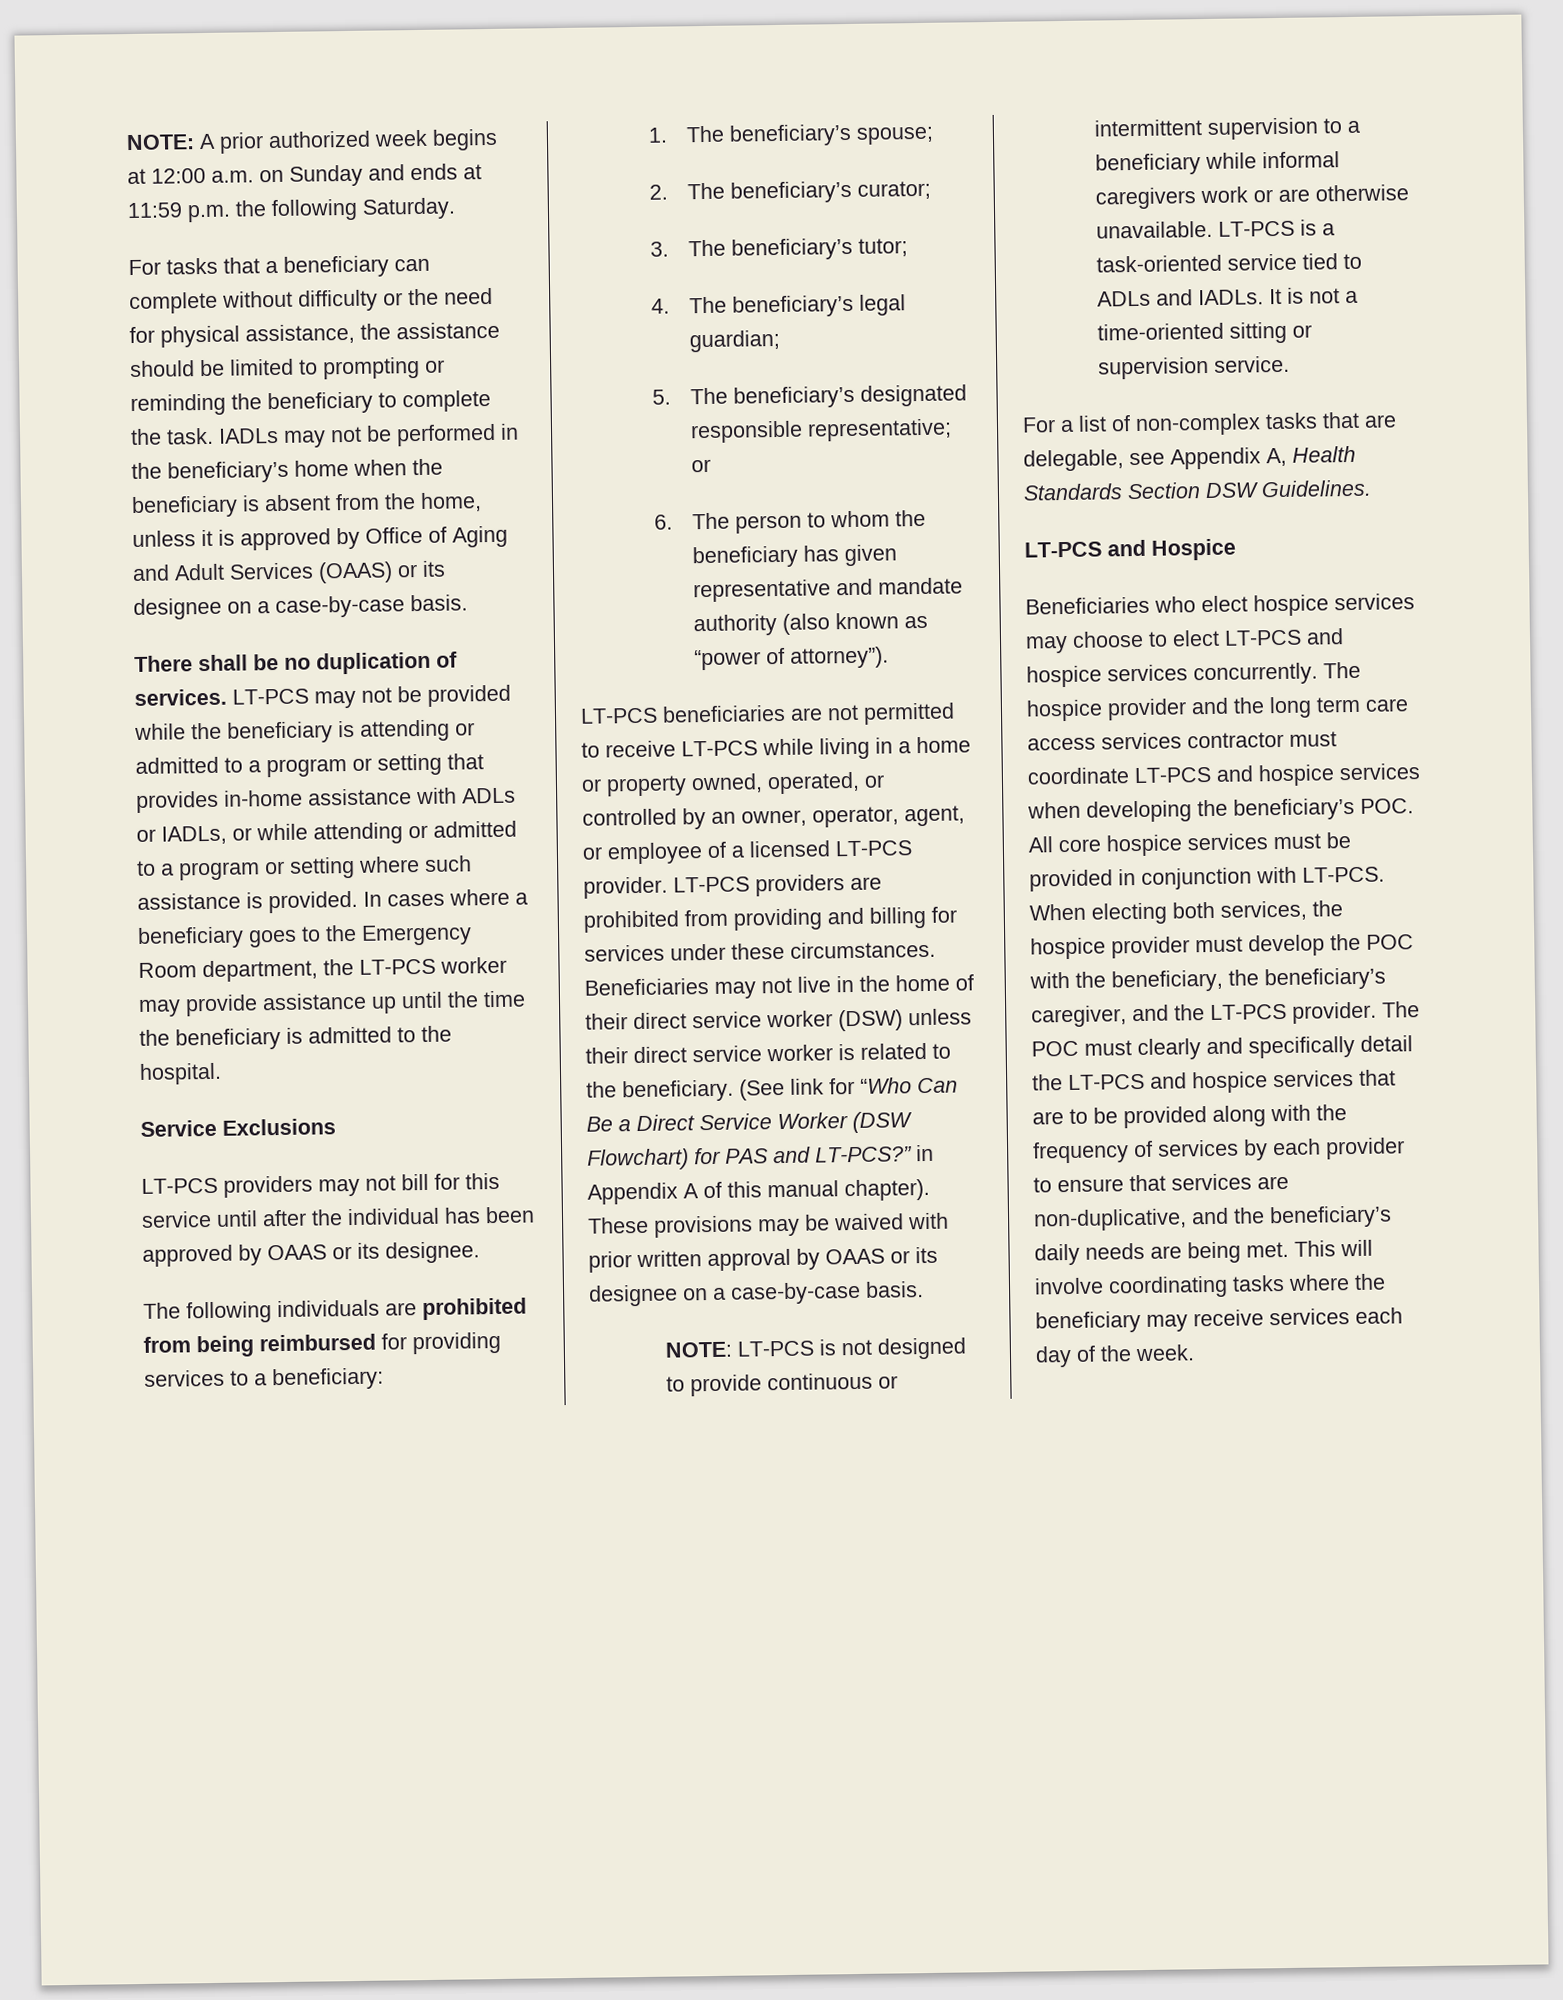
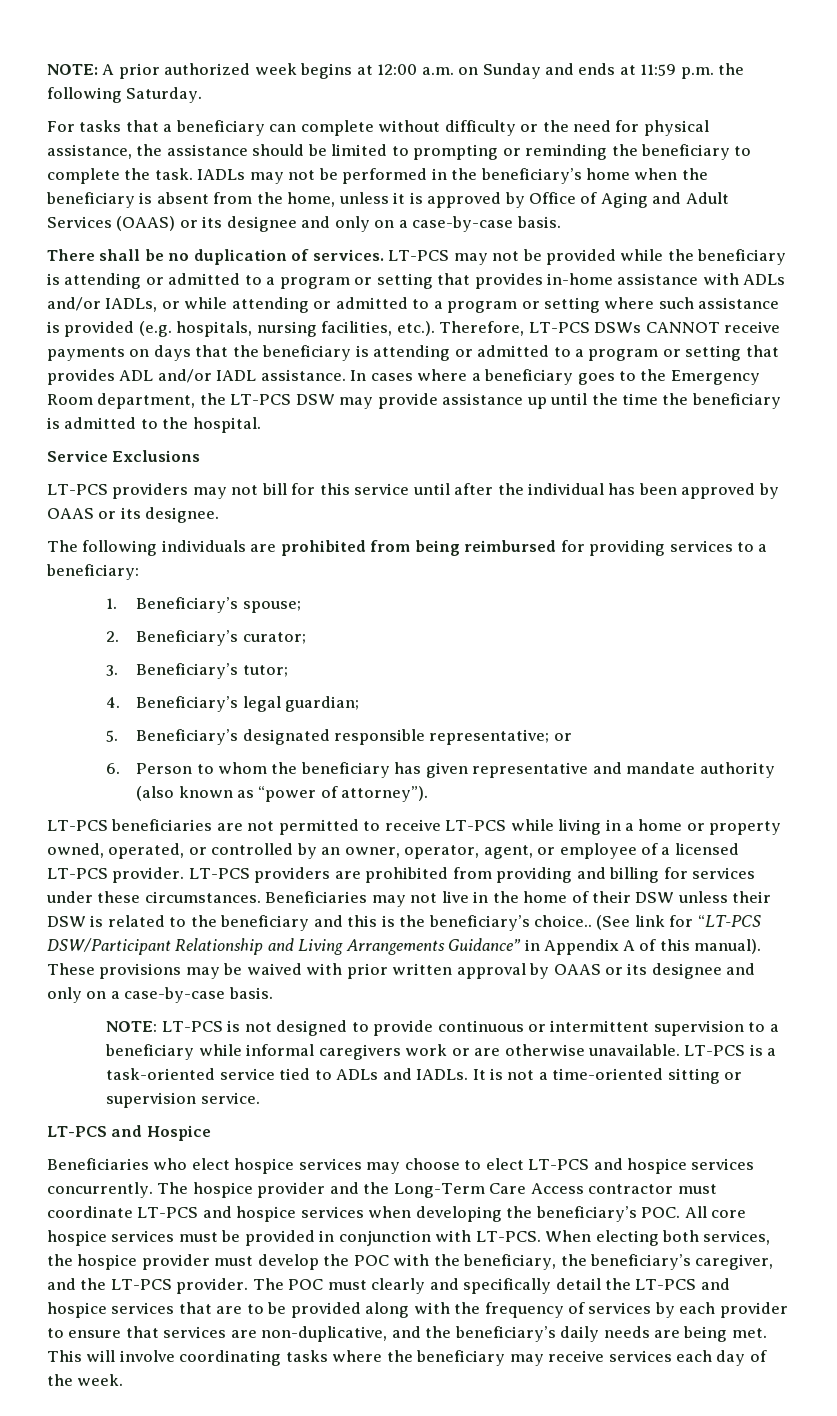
- IADLs may not be performed in the beneficiary’s home when the beneficiary is absent from the home, unless it is approved by Office of Aging and Adult Services (OAAS) or its designee on a case-by-case basis.
+ IADLs may not be performed in the beneficiary’s home when the beneficiary is absent from the home, unless it is approved by Office of Aging and Adult Services (OAAS) or its designee and only on a case-by-case basis.
- LT-PCS may not be provided while the beneficiary is attending or admitted to a program or setting that provides in-home assistance with ADLs or IADLs, or while attending or admitted to a program or setting where such assistance is provided.
+ LT-PCS may not be provided while the beneficiary is attending or admitted to a program or setting that provides in-home assistance with ADLs and/or IADLs, or while attending or admitted to a program or setting where such assistance is provided (e.g. hospitals, nursing facilities, etc.). Therefore, LT-PCS DSWs CANNOT receive payments on days that the beneficiary is attending or admitted to a program or setting that provides ADL and/or IADL assistance.
- In cases where a beneficiary goes to the Emergency Room department, the LT-PCS worker may provide assistance up until the time the beneficiary is admitted to the hospital.
+ In cases where a beneficiary goes to the Emergency Room department, the LT-PCS DSW may provide assistance up until the time the beneficiary is admitted to the hospital.
- 1. The beneficiary’s spouse;
+ 1. Beneficiary’s spouse;
- 2. The beneficiary’s curator;
+ 2. Beneficiary’s curator;
- 3. The beneficiary’s tutor;
+ 3. Beneficiary’s tutor;
- 4. The beneficiary’s legal guardian;
+ 4. Beneficiary’s legal guardian;
- 5. The beneficiary’s designated responsible representative; or
+ 5. Beneficiary’s designated responsible representative; or
- 6. The person to whom the beneficiary has given representative and mandate authority (also known as “power of attorney”).
+ 6. Person to whom the beneficiary has given representative and mandate authority (also known as “power of attorney”).
- Beneficiaries may not live in the home of their direct service worker (DSW) unless their direct service worker is related to the beneficiary. (See link for “Who Can Be a Direct Service Worker (DSW Flowchart) for PAS and LT-PCS?” in Appendix A of this manual chapter).
+ Beneficiaries may not live in the home of their DSW unless their DSW is related to the beneficiary and this is the beneficiary’s choice.. (See link for “LT-PCS DSW/Participant Relationship and Living Arrangements Guidance” in Appendix A of this manual).
- These provisions may be waived with prior written approval by OAAS or its designee on a case-by-case basis.
+ These provisions may be waived with prior written approval by OAAS or its designee and only on a case-by-case basis.
- For a list of non-complex tasks that are delegable, see Appendix A, Health Standards Section DSW Guidelines.
- The hospice provider and the long term care access services contractor must coordinate LT-PCS and hospice services when developing the beneficiary’s POC. All core hospice services must be provided in conjunction with LT-PCS.
+ The hospice provider and the Long-Term Care Access contractor must coordinate LT-PCS and hospice services when developing the beneficiary’s POC. All core hospice services must be provided in conjunction with LT-PCS.

